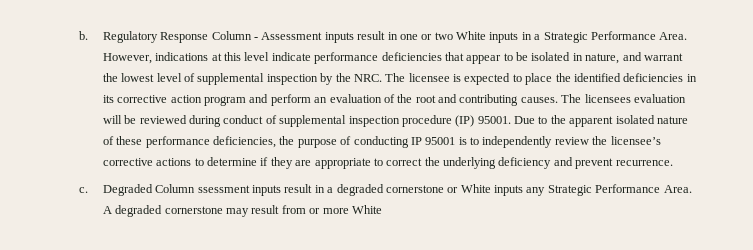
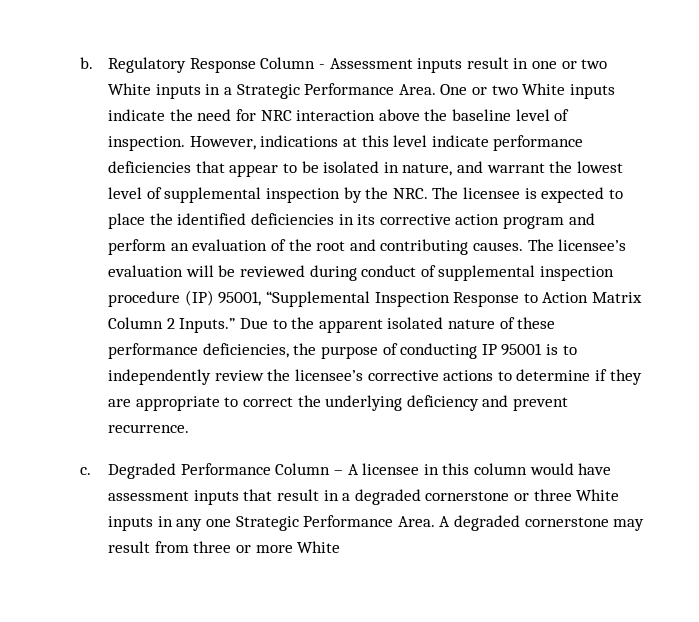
+ One or two White inputs indicate the need for NRC interaction above the baseline level of inspection.
- The licensees evaluation will be reviewed during conduct of supplemental inspection procedure (IP) 95001.
+ The licensee’s evaluation will be reviewed during conduct of supplemental inspection procedure (IP) 95001, “Supplemental Inspection Response to Action Matrix Column 2 Inputs.”
- Degraded Column ssessment inputs result in a degraded cornerstone or White inputs any Strategic Performance Area.
+ Degraded Performance Column – A licensee in this column would have assessment inputs that result in a degraded cornerstone or three White inputs in any one Strategic Performance Area.
- A degraded cornerstone may result from or more White
+ A degraded cornerstone may result from three or more White

